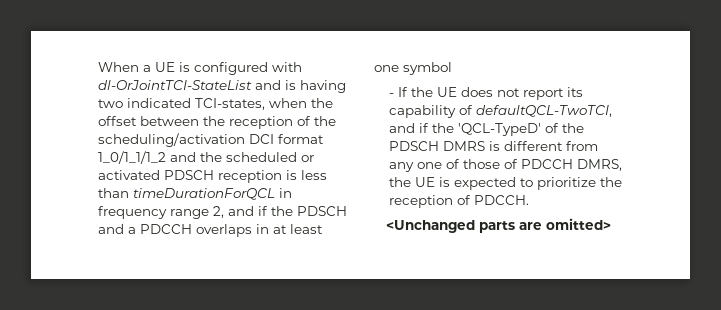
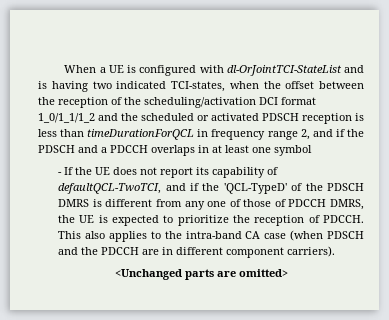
+ This also applies to the intra-band CA case (when PDSCH and the PDCCH are in different component carriers).

